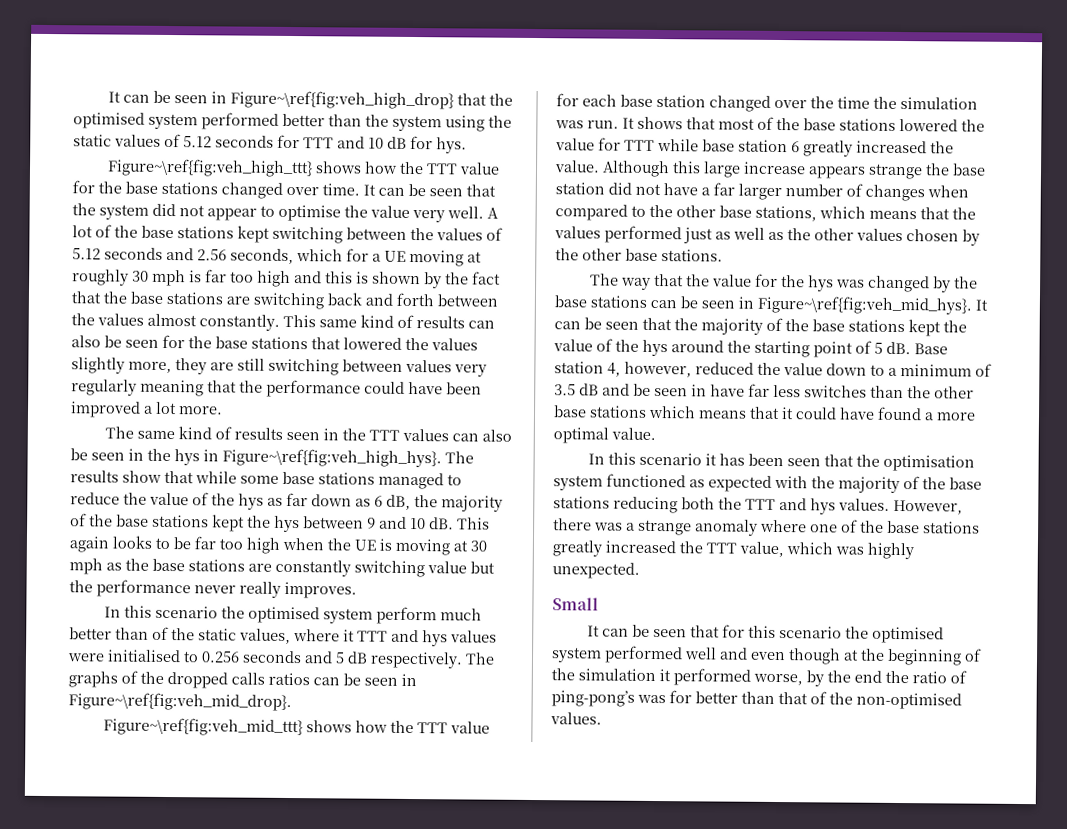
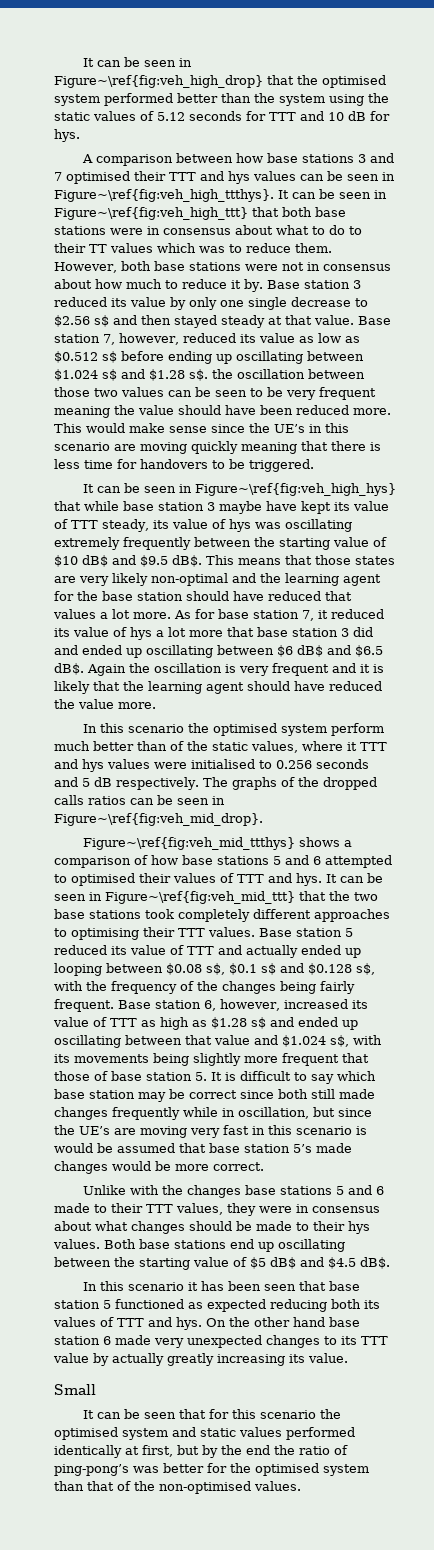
- Figure~\ref{fig:veh_high_ttt} shows how the TTT value for the base stations changed over time. It can be seen that the system did not appear to optimise the value very well. A lot of the base stations kept switching between the values of 5.12 seconds and 2.56 seconds, which for a UE moving at roughly 30 mph is far too high and this is shown by the fact that the base stations are switching back and forth between the values almost constantly. This same kind of results can also be seen for the base stations that lowered the values slightly more, they are still switching between values very regularly meaning that the performance could have been improved a lot more.
- The same kind of results seen in the TTT values can also be seen in the hys in Figure~\ref{fig:veh_high_hys}. The results show that while some base stations managed to reduce the value of the hys as far down as 6 dB, the majority of the base stations kept the hys between 9 and 10 dB. This again looks to be far too high when the UE is moving at 30 mph as the base stations are constantly switching value but the performance never really improves.
+ A comparison between how base stations 3 and 7 optimised their TTT and hys values can be seen in Figure~\ref{fig:veh_high_ttthys}. It can be seen in Figure~\ref{fig:veh_high_ttt} that both base stations were in consensus about what to do to their TT values which was to reduce them. However, both base stations were not in consensus about how much to reduce it by. Base station 3 reduced its value by only one single decrease to $2.56 s$ and then stayed steady at that value. Base station 7, however, reduced its value as low as $0.512 s$ before ending up oscillating between $1.024 s$ and $1.28 s$. the oscillation between those two values can be seen to be very frequent meaning the value should have been reduced more. This would make sense since the UE’s in this scenario are moving quickly meaning that there is less time for handovers to be triggered.
+ It can be seen in Figure~\ref{fig:veh_high_hys} that while base station 3 maybe have kept its value of TTT steady, its value of hys was oscillating extremely frequently between the starting value of $10 dB$ and $9.5 dB$. This means that those states are very likely non-optimal and the learning agent for the base station should have reduced that values a lot more. As for base station 7, it reduced its value of hys a lot more that base station 3 did and ended up oscillating between $6 dB$ and $6.5 dB$. Again the oscillation is very frequent and it is likely that the learning agent should have reduced the value more.
- Figure~\ref{fig:veh_mid_ttt} shows how the TTT value for each base station changed over the time the simulation was run. It shows that most of the base stations lowered the value for TTT while base station 6 greatly increased the value. Although this large increase appears strange the base station did not have a far larger number of changes when compared to the other base stations, which means that the values performed just as well as the other values chosen by the other base stations.
- The way that the value for the hys was changed by the base stations can be seen in Figure~\ref{fig:veh_mid_hys}. It can be seen that the majority of the base stations kept the value of the hys around the starting point of 5 dB. Base station 4, however, reduced the value down to a minimum of 3.5 dB and be seen in have far less switches than the other base stations which means that it could have found a more optimal value.
+ Figure~\ref{fig:veh_mid_ttthys} shows a comparison of how base stations 5 and 6 attempted to optimised their values of TTT and hys. It can be seen in Figure~\ref{fig:veh_mid_ttt} that the two base stations took completely different approaches to optimising their TTT values. Base station 5 reduced its value of TTT and actually ended up looping between $0.08 s$, $0.1 s$ and $0.128 s$, with the frequency of the changes being fairly frequent. Base station 6, however, increased its value of TTT as high as $1.28 s$ and ended up oscillating between that value and $1.024 s$, with its movements being slightly more frequent that those of base station 5. It is difficult to say which base station may be correct since both still made changes frequently while in oscillation, but since the UE’s are moving very fast in this scenario is would be assumed that base station 5’s made changes would be more correct.
+ Unlike with the changes base stations 5 and 6 made to their TTT values, they were in consensus about what changes should be made to their hys values. Both base stations end up oscillating between the starting value of $5 dB$ and $4.5 dB$.
- In this scenario it has been seen that the optimisation system functioned as expected with the majority of the base stations reducing both the TTT and hys values. However, there was a strange anomaly where one of the base stations greatly increased the TTT value, which was highly unexpected.
+ In this scenario it has been seen that base station 5 functioned as expected reducing both its values of TTT and hys. On the other hand base station 6 made very unexpected changes to its TTT value by actually greatly increasing its value.
- It can be seen that for this scenario the optimised system performed well and even though at the beginning of the simulation it performed worse, by the end the ratio of ping-pong’s was for better than that of the non-optimised values.
+ It can be seen that for this scenario the optimised system and static values performed identically at first, but by the end the ratio of ping-pong’s was better for the optimised system than that of the non-optimised values.

